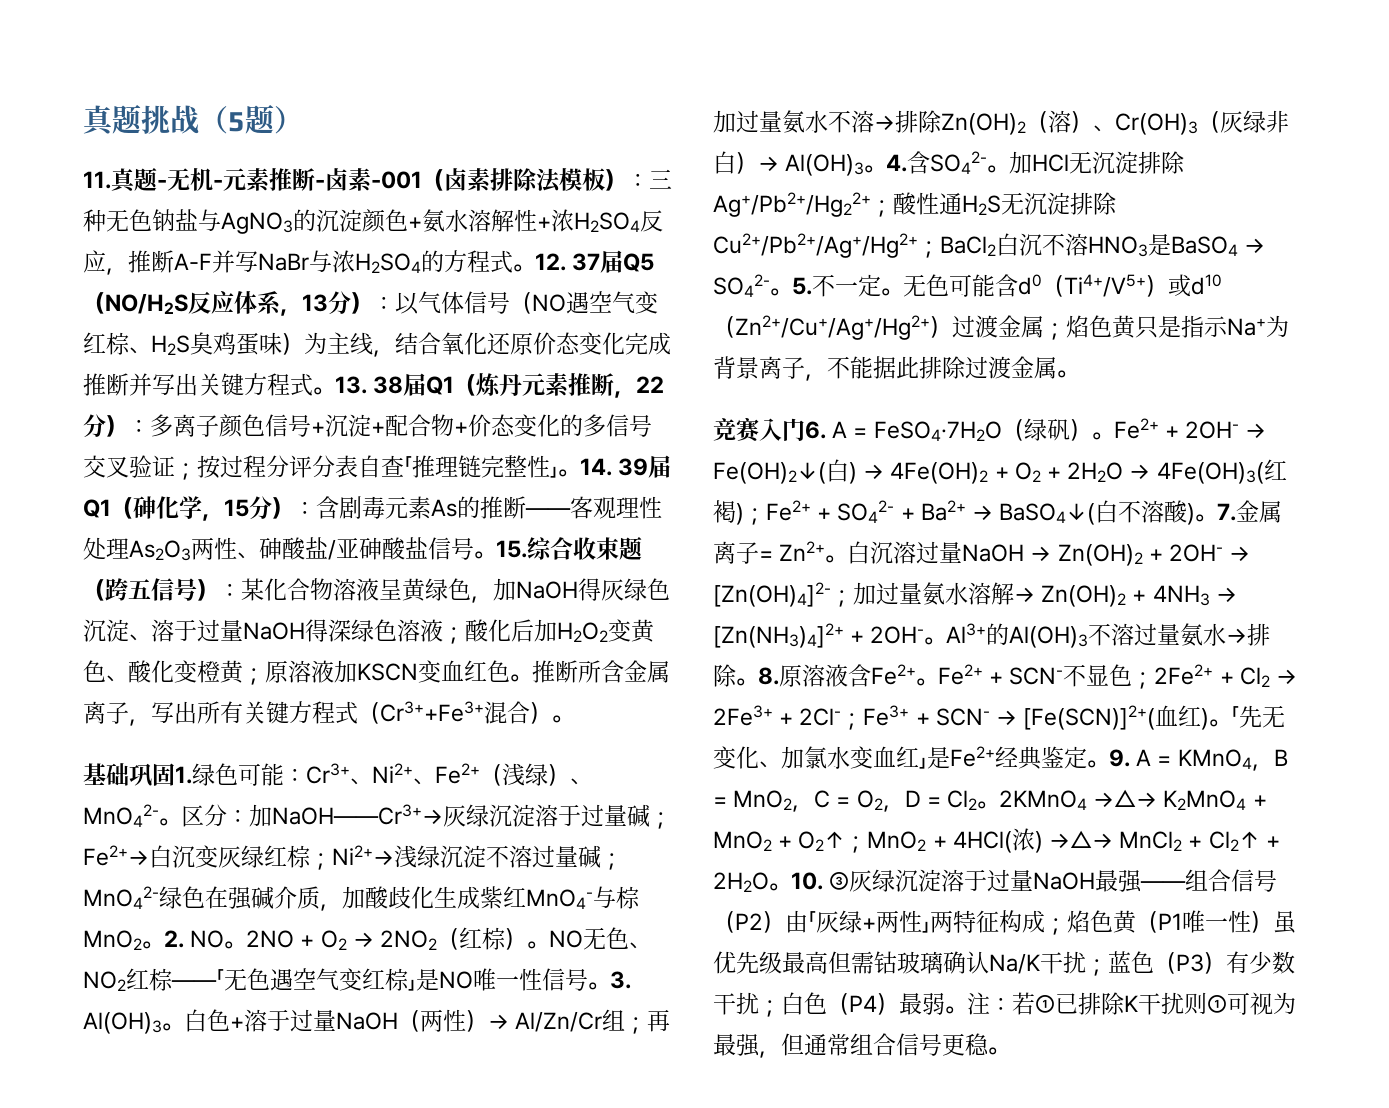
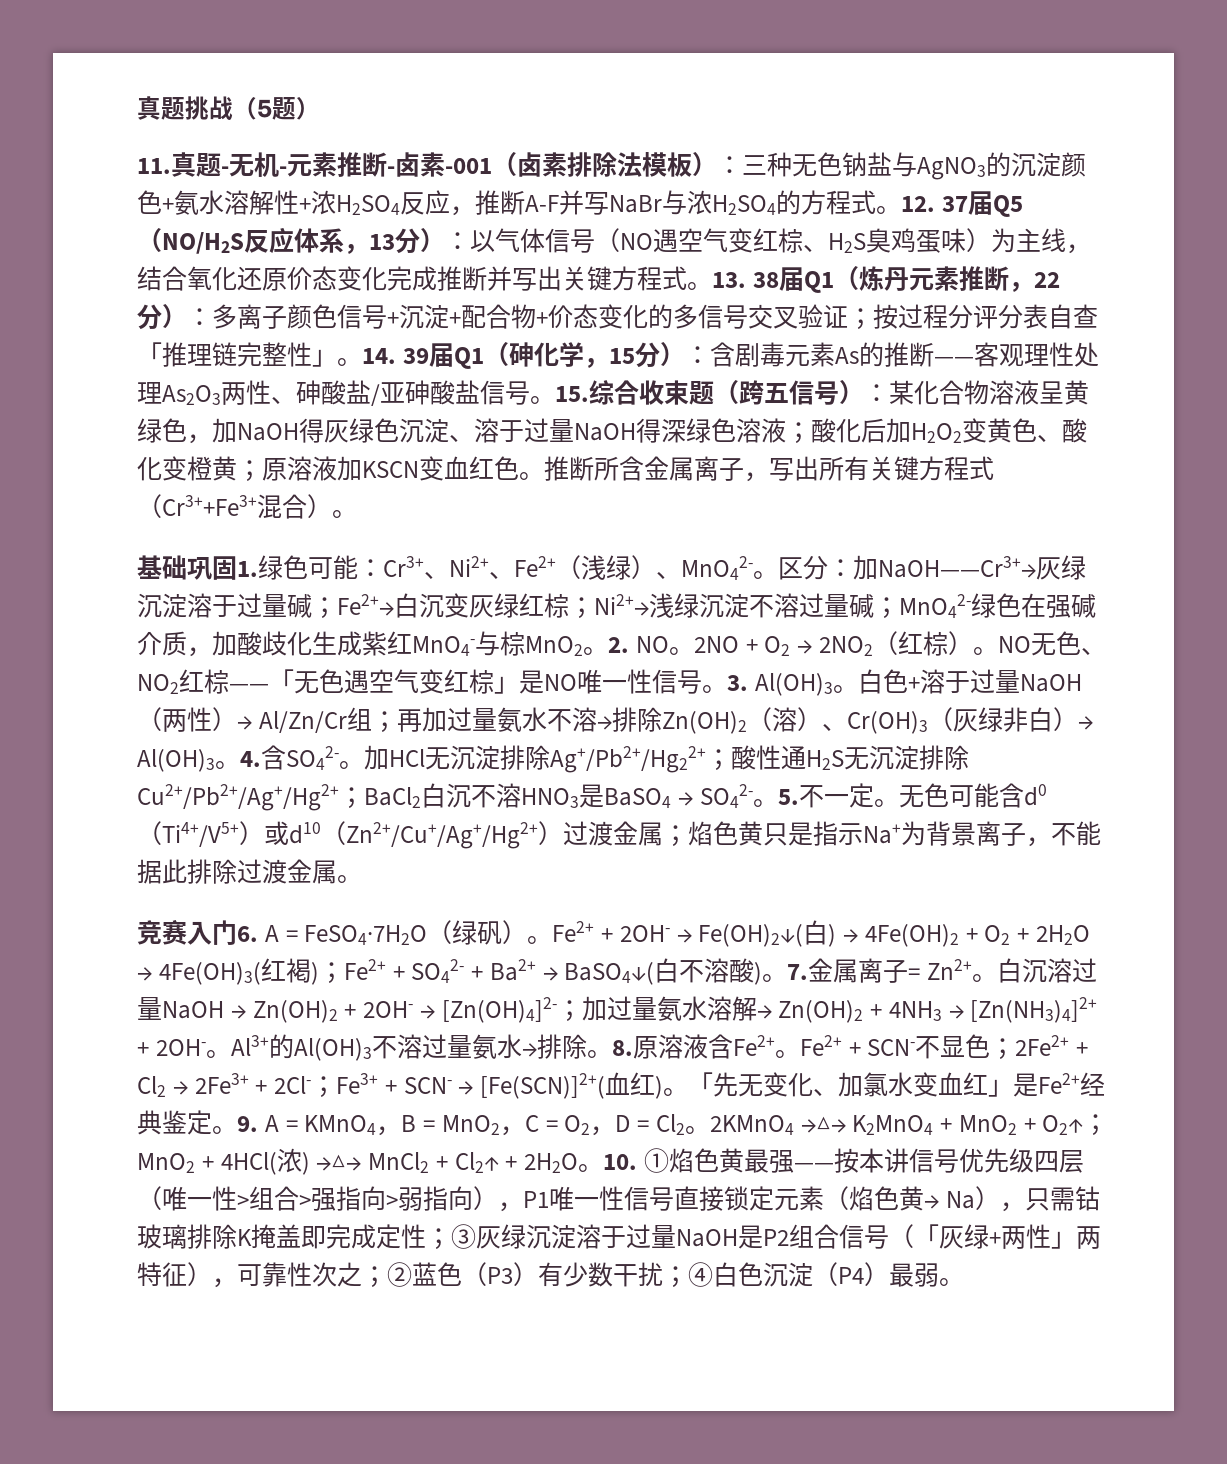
- 10. ③灰绿沉淀溶于过量NaOH最强——组合信号（P2）由「灰绿+两性」两特征构成；焰色黄（P1唯一性）虽优先级最高但需钴玻璃确认Na/K干扰；蓝色（P3）有少数干扰；白色（P4）最弱。注：若①已排除K干扰则①可视为最强，但通常组合信号更稳。
+ 10. ①焰色黄最强——按本讲信号优先级四层（唯一性>组合>强指向>弱指向），P1唯一性信号直接锁定元素（焰色黄→ Na），只需钴玻璃排除K掩盖即完成定性；③灰绿沉淀溶于过量NaOH是P2组合信号（「灰绿+两性」两特征），可靠性次之；②蓝色（P3）有少数干扰；④白色沉淀（P4）最弱。

